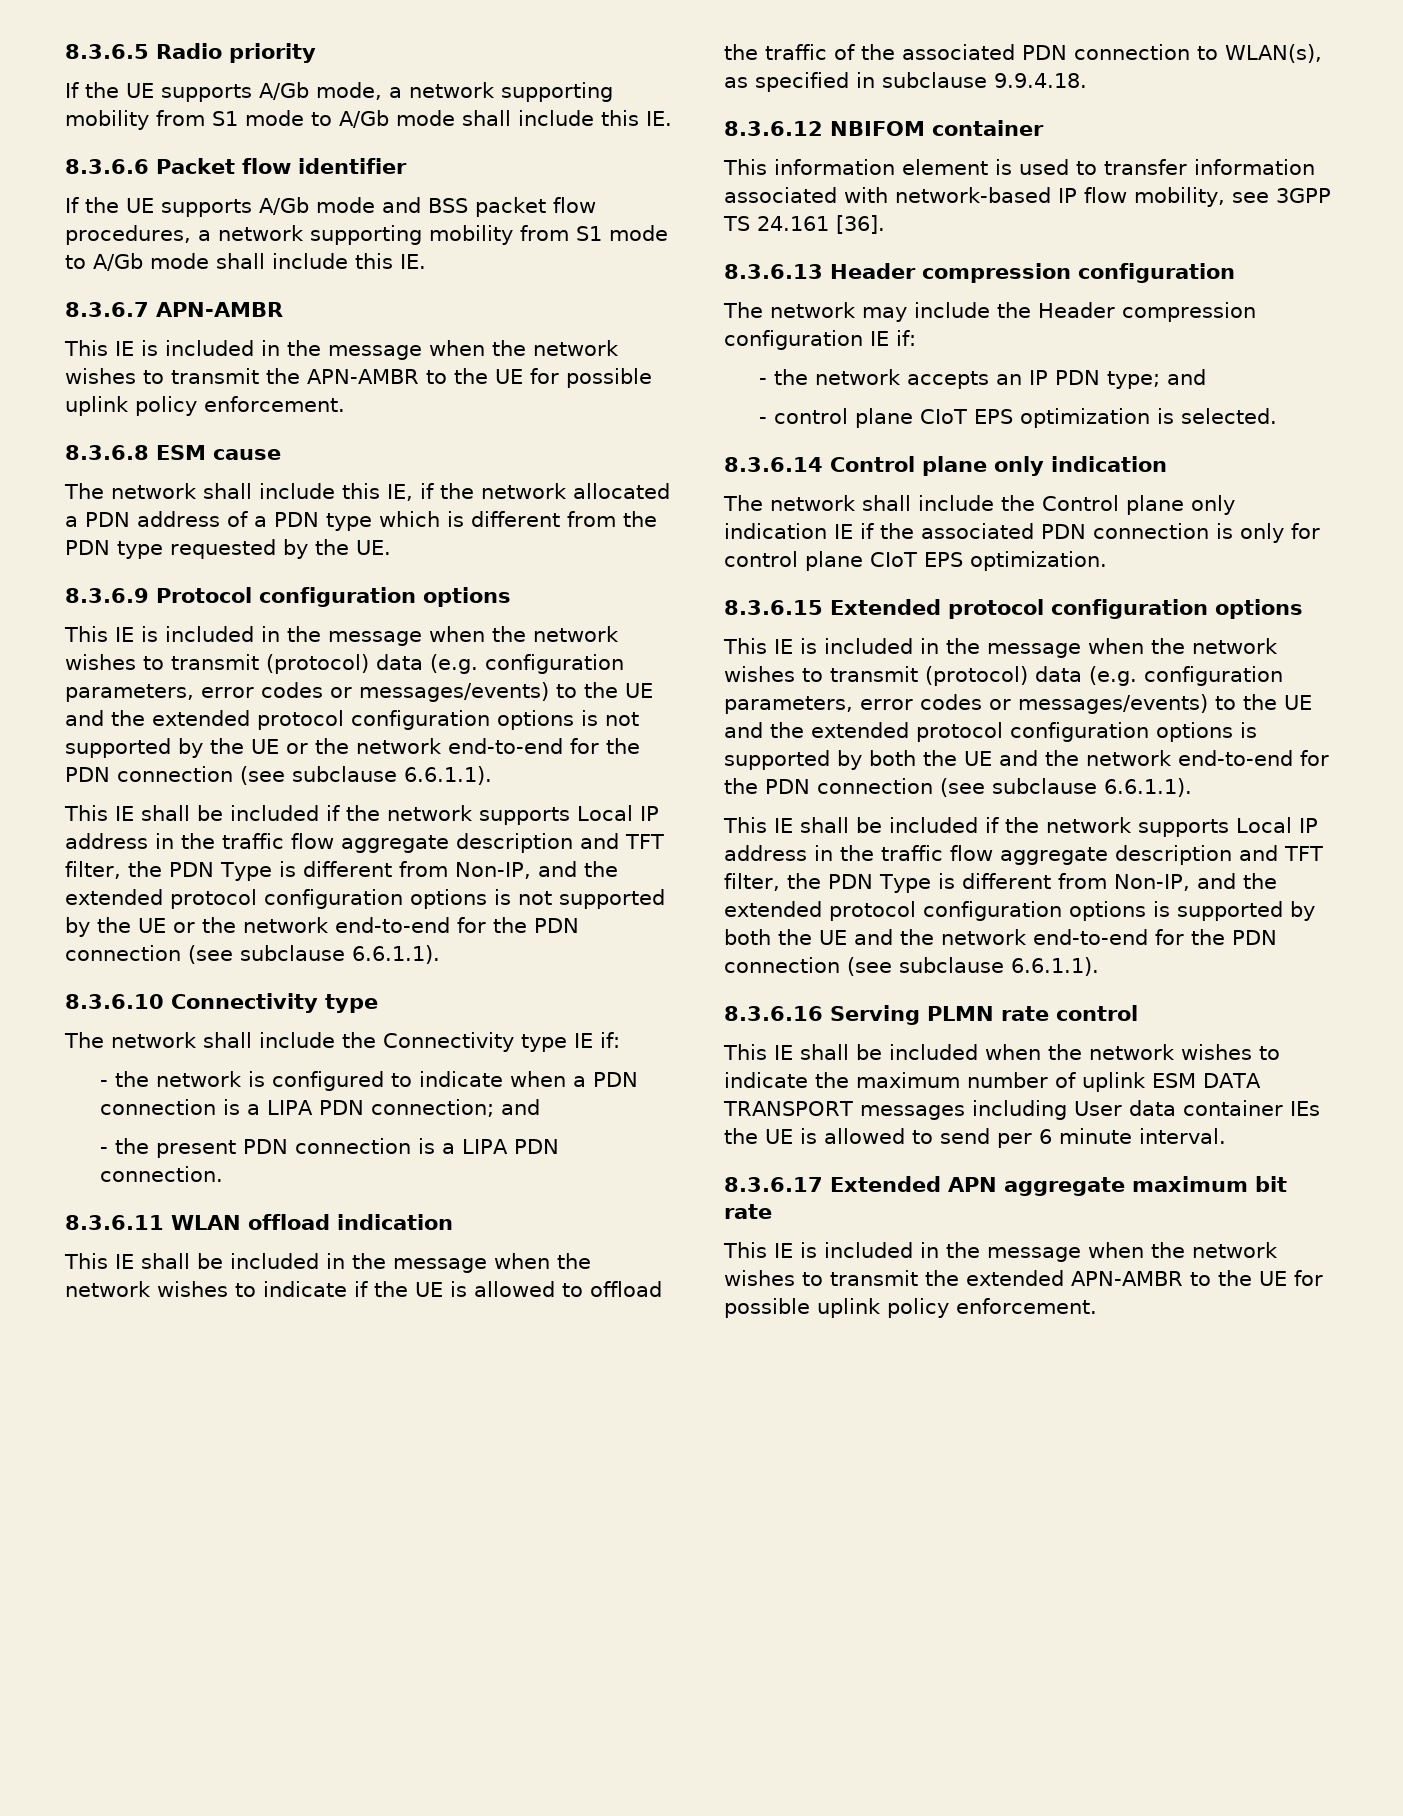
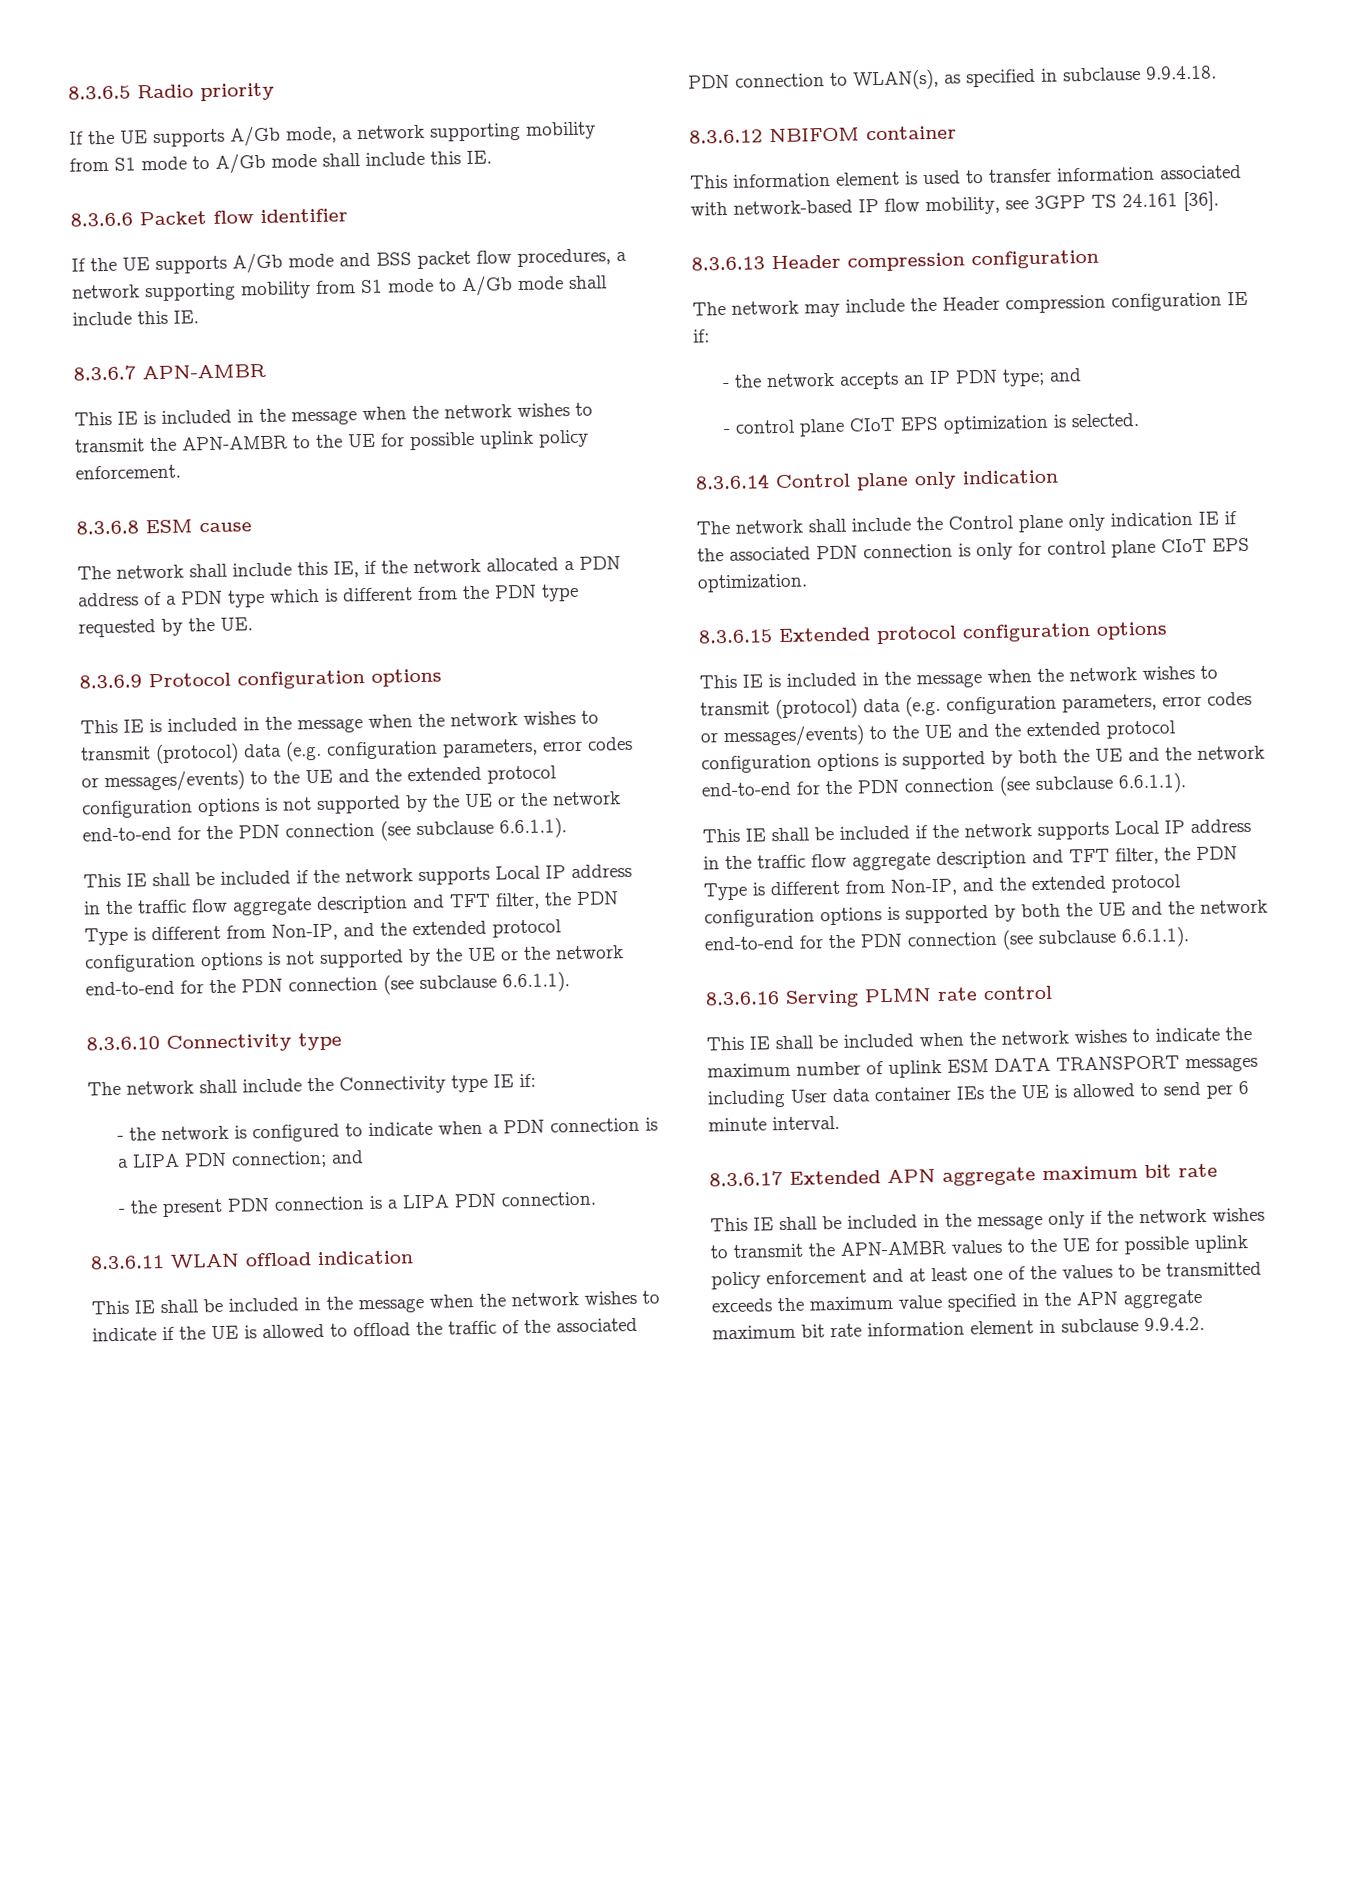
- This IE is included in the message when the network wishes to transmit the extended APN-AMBR to the UE for possible uplink policy enforcement.
+ This IE shall be included in the message only if the network wishes to transmit the APN-AMBR values to the UE for possible uplink policy enforcement and at least one of the values to be transmitted exceeds the maximum value specified in the APN aggregate maximum bit rate information element in subclause 9.9.4.2.

